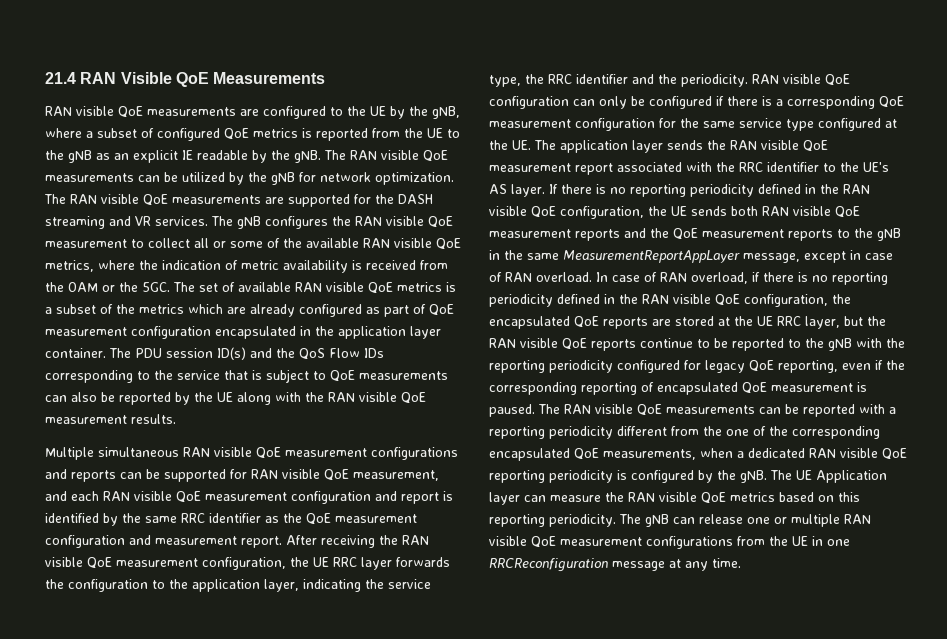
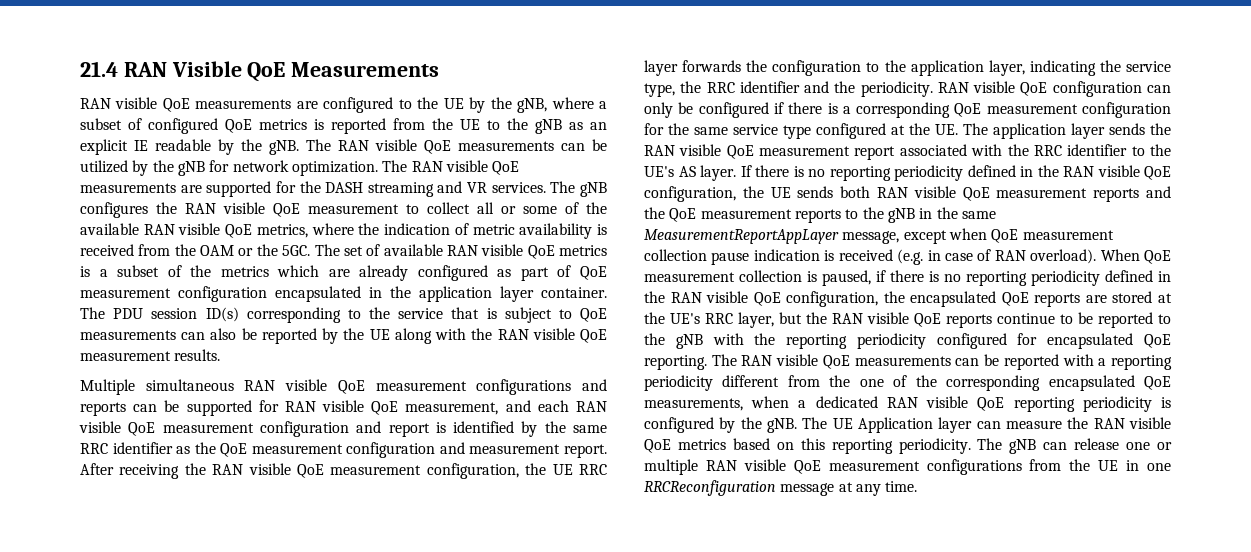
- The PDU session ID(s) and the QoS Flow IDs corresponding to the service that is subject to QoE measurements can also be reported by the UE along with the RAN visible QoE measurement results.
+ The PDU session ID(s) corresponding to the service that is subject to QoE measurements can also be reported by the UE along with the RAN visible QoE measurement results.
- If there is no reporting periodicity defined in the RAN visible QoE configuration, the UE sends both RAN visible QoE measurement reports and the QoE measurement reports to the gNB in the same MeasurementReportAppLayer message, except in case of RAN overload. In case of RAN overload, if there is no reporting periodicity defined in the RAN visible QoE configuration, the encapsulated QoE reports are stored at the UE RRC layer, but the RAN visible QoE reports continue to be reported to the gNB with the reporting periodicity configured for legacy QoE reporting, even if the corresponding reporting of encapsulated QoE measurement is paused.
+ If there is no reporting periodicity defined in the RAN visible QoE configuration, the UE sends both RAN visible QoE measurement reports and the QoE measurement reports to the gNB in the same MeasurementReportAppLayer message, except when QoE measurement collection pause indication is received (e.g. in case of RAN overload). When QoE measurement collection is paused, if there is no reporting periodicity defined in the RAN visible QoE configuration, the encapsulated QoE reports are stored at the UE's RRC layer, but the RAN visible QoE reports continue to be reported to the gNB with the reporting periodicity configured for encapsulated QoE reporting.

